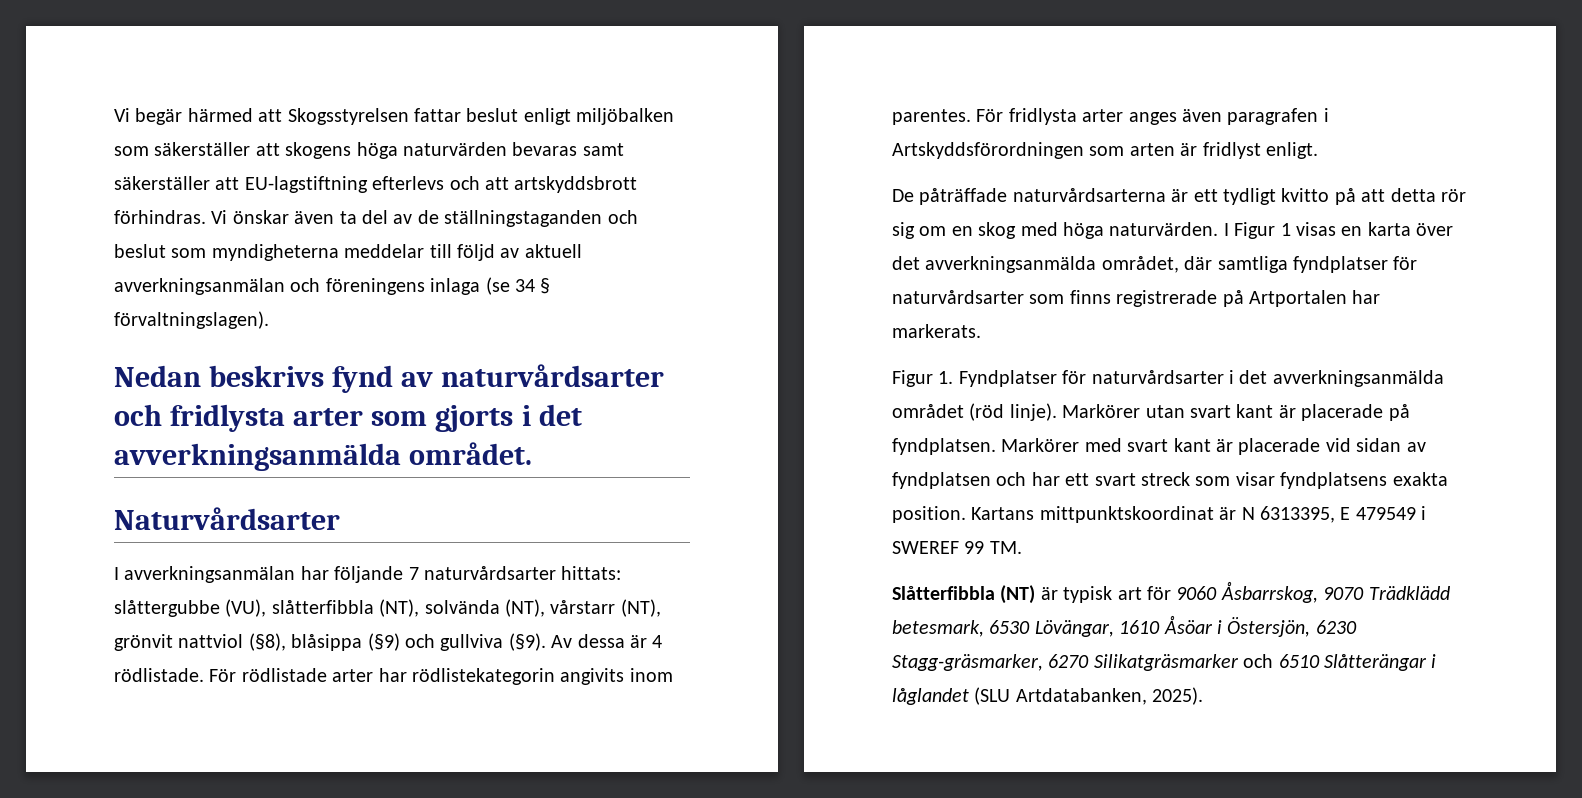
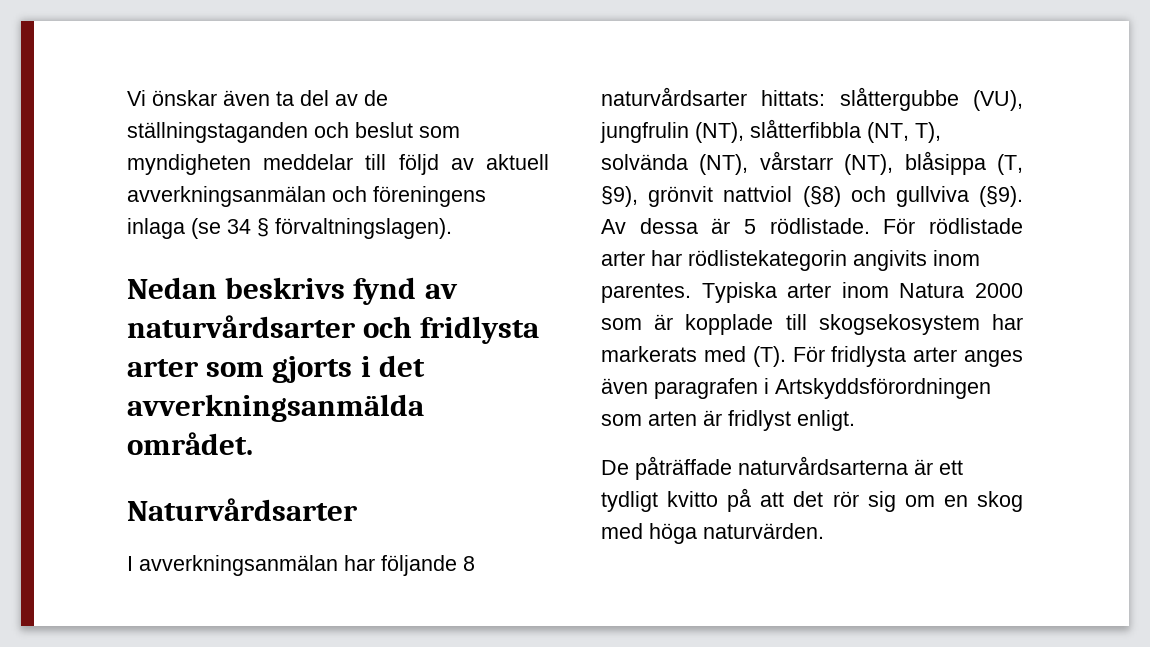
- Vi begär härmed att Skogsstyrelsen fattar beslut enligt miljöbalken som säkerställer att skogens höga naturvärden bevaras samt säkerställer att EU-lagstiftning efterlevs och att artskyddsbrott förhindras. Vi önskar även ta del av de ställningstaganden och beslut som myndigheterna meddelar till följd av aktuell avverkningsanmälan och föreningens inlaga (se 34 § förvaltningslagen).
+ Vi önskar även ta del av de ställningstaganden och beslut som myndigheten meddelar till följd av aktuell avverkningsanmälan och föreningens inlaga (se 34 § förvaltningslagen).
- I avverkningsanmälan har följande 7 naturvårdsarter hittats: slåttergubbe (VU), slåtterfibbla (NT), solvända (NT), vårstarr (NT), grönvit nattviol (§8), blåsippa (§9) och gullviva (§9).
+ I avverkningsanmälan har följande 8 naturvårdsarter hittats: slåttergubbe (VU), jungfrulin (NT), slåtterfibbla (NT, T), solvända (NT), vårstarr (NT), blåsippa (T, §9), grönvit nattviol (§8) och gullviva (§9).
- Av dessa är 4 rödlistade.
+ Av dessa är 5 rödlistade.
- För fridlysta arter anges även paragrafen i Artskyddsförordningen som arten är fridlyst enligt.
+ Typiska arter inom Natura 2000 som är kopplade till skogsekosystem har markerats med (T). För fridlysta arter anges även paragrafen i Artskyddsförordningen som arten är fridlyst enligt.
- De påträffade naturvårdsarterna är ett tydligt kvitto på att detta rör sig om en skog med höga naturvärden. I Figur 1 visas en karta över det avverkningsanmälda området, där samtliga fyndplatser för naturvårdsarter som finns registrerade på Artportalen har markerats.
- Figur 1. Fyndplatser för naturvårdsarter i det avverkningsanmälda området (röd linje). Markörer utan svart kant är placerade på fyndplatsen. Markörer med svart kant är placerade vid sidan av fyndplatsen och har ett svart streck som visar fyndplatsens exakta position. Kartans mittpunktskoordinat är N 6313395, E 479549 i SWEREF 99 TM.
- Slåtterfibbla (NT) är typisk art för 9060 Åsbarrskog, 9070 Trädklädd betesmark, 6530 Lövängar, 1610 Åsöar i Östersjön, 6230 Stagg-gräsmarker, 6270 Silikatgräsmarker och 6510 Slåtterängar i låglandet (SLU Artdatabanken, 2025).
+ De påträffade naturvårdsarterna är ett tydligt kvitto på att det rör sig om en skog med höga naturvärden.

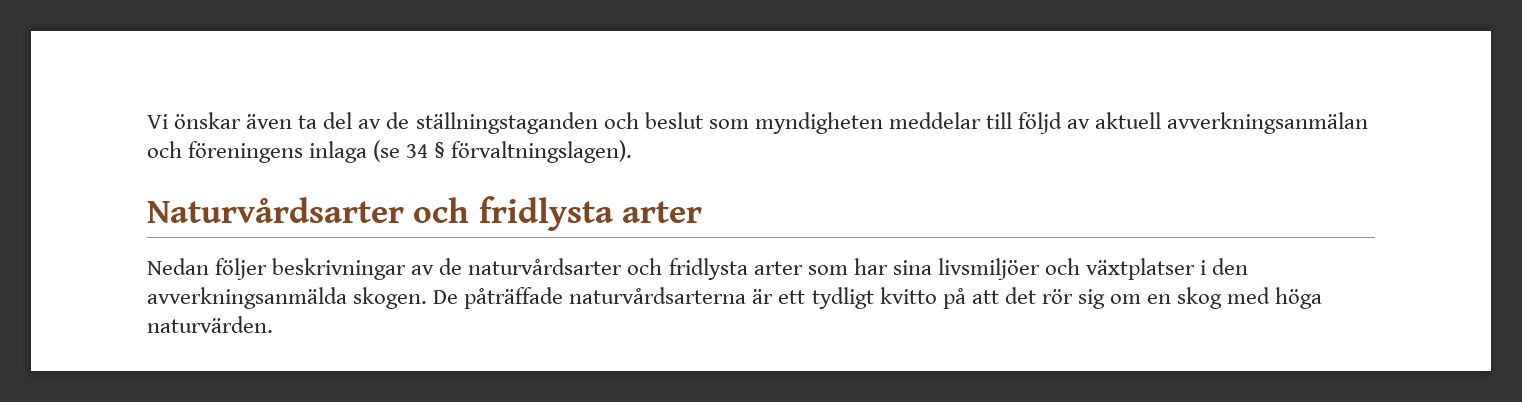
- Nedan beskrivs fynd av naturvårdsarter och fridlysta arter som gjorts i det avverkningsanmälda området.
- Naturvårdsarter
- I avverkningsanmälan har följande 8 naturvårdsarter hittats: slåttergubbe (VU), jungfrulin (NT), slåtterfibbla (NT, T), solvända (NT), vårstarr (NT), blåsippa (T, §9), grönvit nattviol (§8) och gullviva (§9). Av dessa är 5 rödlistade. För rödlistade arter har rödlistekategorin angivits inom parentes. Typiska arter inom Natura 2000 som är kopplade till skogsekosystem har markerats med (T). För fridlysta arter anges även paragrafen i Artskyddsförordningen som arten är fridlyst enligt.
- De påträffade naturvårdsarterna är ett tydligt kvitto på att det rör sig om en skog med höga naturvärden.
+ Naturvårdsarter och fridlysta arter
+ Nedan följer beskrivningar av de naturvårdsarter och fridlysta arter som har sina livsmiljöer och växtplatser i den avverkningsanmälda skogen. De påträffade naturvårdsarterna är ett tydligt kvitto på att det rör sig om en skog med höga naturvärden.

